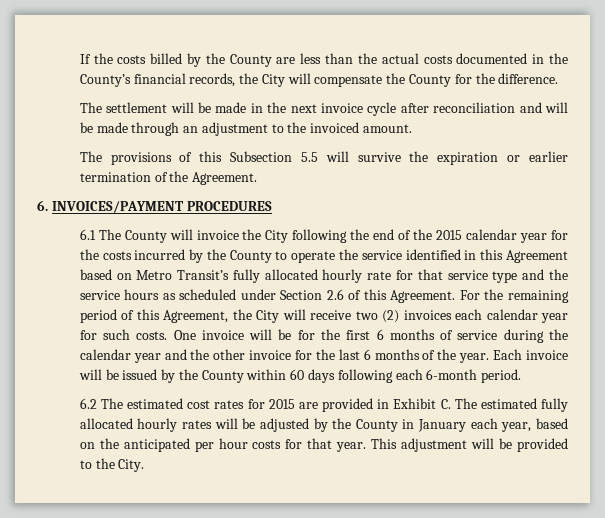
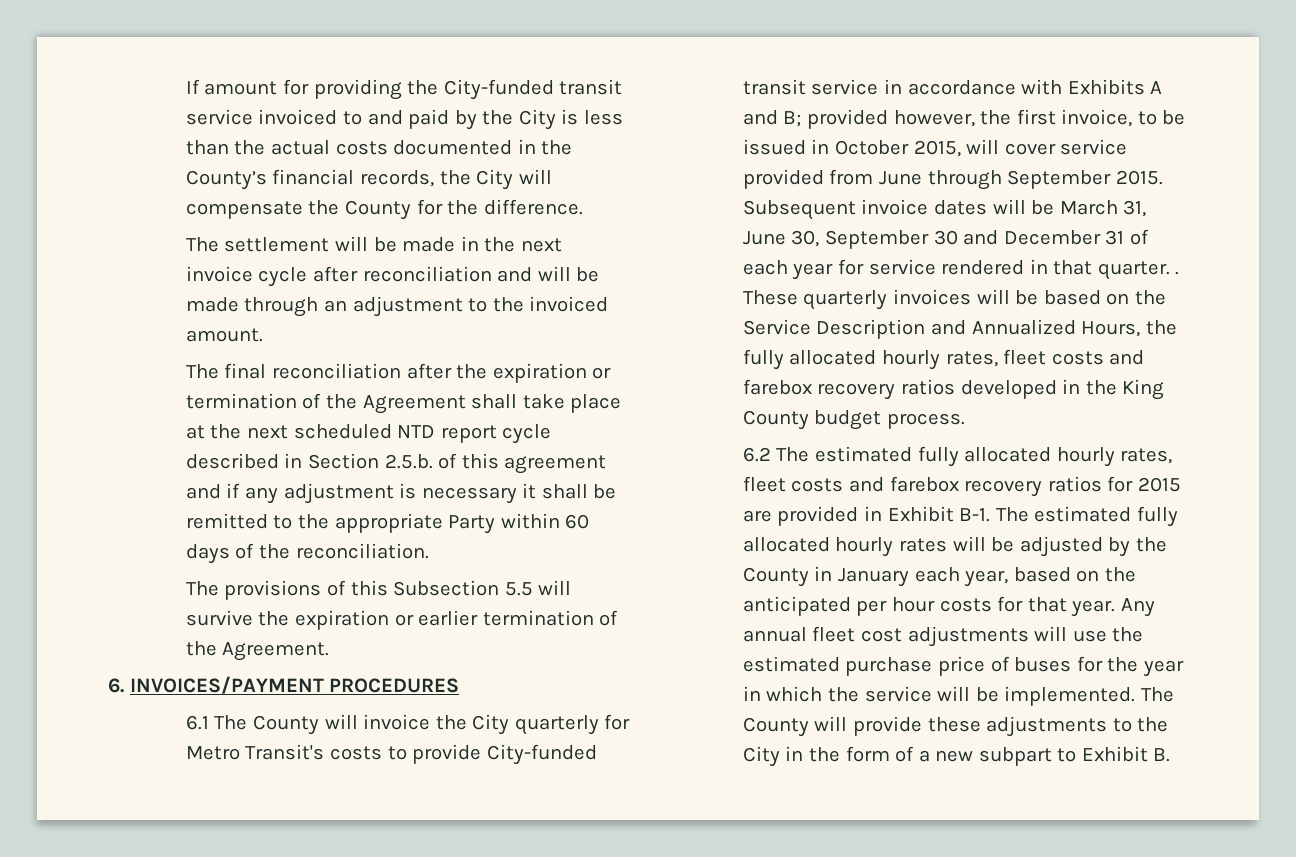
- If the costs billed by the County are less than the actual costs documented in the County’s financial records, the City will compensate the County for the difference.
+ If amount for providing the City-funded transit service invoiced to and paid by the City is less than the actual costs documented in the County’s financial records, the City will compensate the County for the difference.
+ The final reconciliation after the expiration or termination of the Agreement shall take place at the next scheduled NTD report cycle described in Section 2.5.b. of this agreement and if any adjustment is necessary it shall be remitted to the appropriate Party within 60 days of the reconciliation.
- 6.1 The County will invoice the City following the end of the 2015 calendar year for the costs incurred by the County to operate the service identified in this Agreement based on Metro Transit’s fully allocated hourly rate for that service type and the service hours as scheduled under Section 2.6 of this Agreement. For the remaining period of this Agreement, the City will receive two (2) invoices each calendar year for such costs. One invoice will be for the first 6 months of service during the calendar year and the other invoice for the last 6 months of the year. Each invoice will be issued by the County within 60 days following each 6-month period.
- 6.2 The estimated cost rates for 2015 are provided in Exhibit C. The estimated fully allocated hourly rates will be adjusted by the County in January each year, based on the anticipated per hour costs for that year.
+ 6.1 The County will invoice the City quarterly for Metro Transit's costs to provide City-funded transit service in accordance with Exhibits A and B; provided however, the first invoice, to be issued in October 2015, will cover service provided from June through September 2015. Subsequent invoice dates will be March 31, June 30, September 30 and December 31 of each year for service rendered in that quarter. . These quarterly invoices will be based on the Service Description and Annualized Hours, the fully allocated hourly rates, fleet costs and farebox recovery ratios developed in the King County budget process.
+ 6.2 The estimated fully allocated hourly rates, fleet costs and farebox recovery ratios for 2015 are provided in Exhibit B-1. The estimated fully allocated hourly rates will be adjusted by the County in January each year, based on the anticipated per hour costs for that year.
- This adjustment will be provided to the City.
+ Any annual fleet cost adjustments will use the estimated purchase price of buses for the year in which the service will be implemented. The County will provide these adjustments to the City in the form of a new subpart to Exhibit B.

